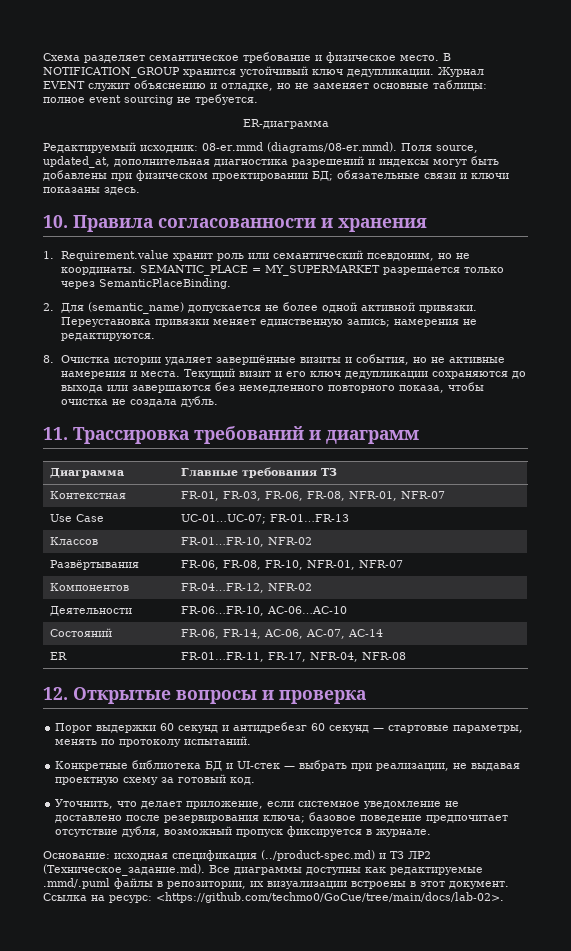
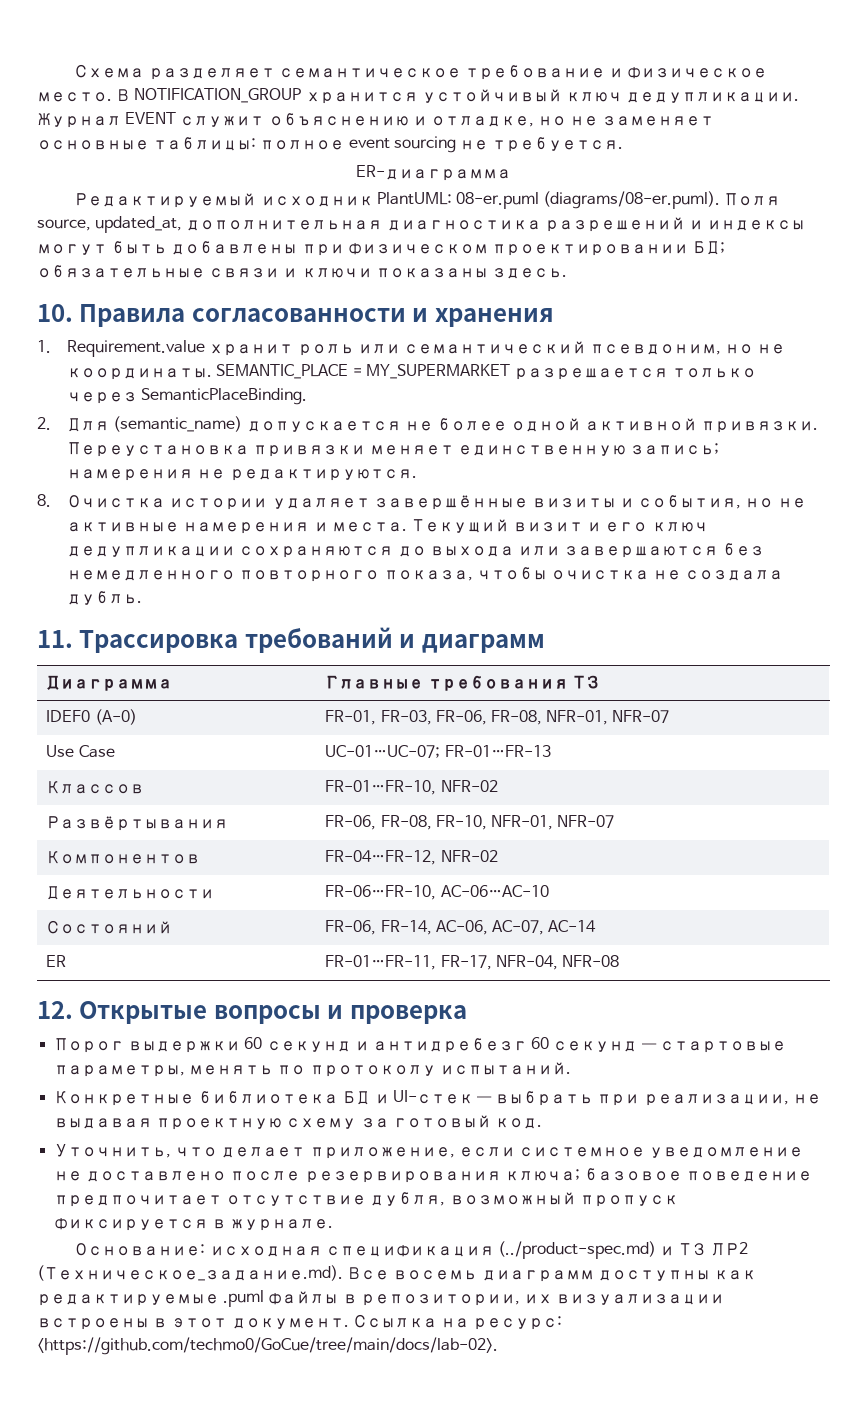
- Редактируемый исходник: 08-er.mmd (diagrams/08-er.mmd). Поля source, updated_at, дополнительная диагностика разрешений и индексы могут быть добавлены при физическом проектировании БД; обязательные связи и ключи показаны здесь.
+ Редактируемый исходник PlantUML: 08-er.puml (diagrams/08-er.puml). Поля source, updated_at, дополнительная диагностика разрешений и индексы могут быть добавлены при физическом проектировании БД; обязательные связи и ключи показаны здесь.
- Контекстная | FR-01, FR-03, FR-06, FR-08, NFR-01, NFR-07
+ IDEF0 (A-0) | FR-01, FR-03, FR-06, FR-08, NFR-01, NFR-07
- Основание: исходная спецификация (../product-spec.md) и ТЗ ЛР2 (Техническое_задание.md). Все диаграммы доступны как редактируемые .mmd/.puml файлы в репозитории, их визуализации встроены в этот документ.
+ Основание: исходная спецификация (../product-spec.md) и ТЗ ЛР2 (Техническое_задание.md). Все восемь диаграмм доступны как редактируемые .puml файлы в репозитории, их визуализации встроены в этот документ.

